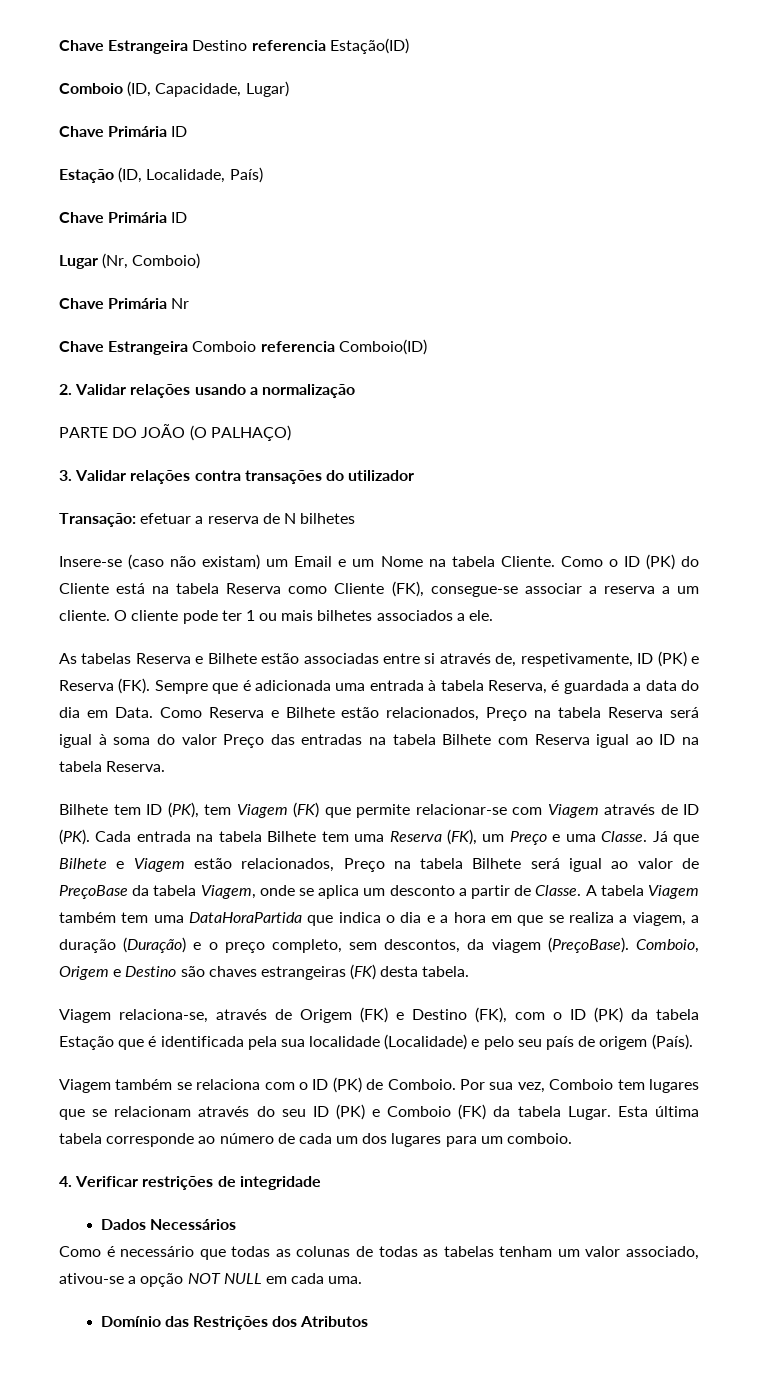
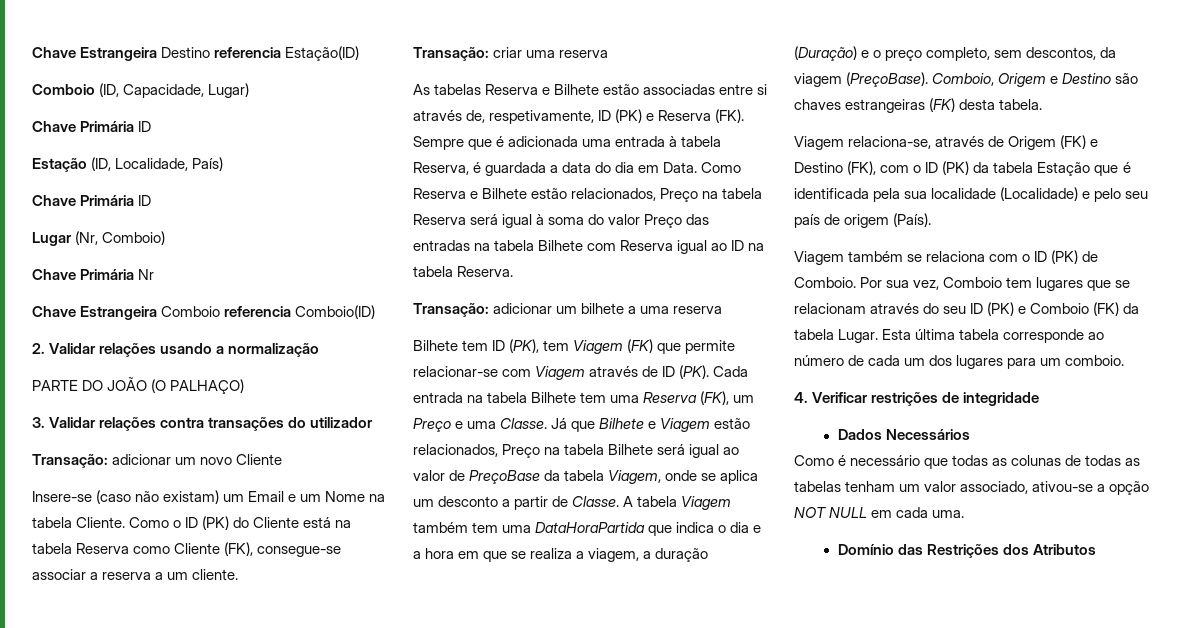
- Transação: efetuar a reserva de N bilhetes
+ Transação: adicionar um novo Cliente
- Como o ID (PK) do Cliente está na tabela Reserva como Cliente (FK), consegue-se associar a reserva a um cliente. O cliente pode ter 1 ou mais bilhetes associados a ele.
+ Como o ID (PK) do Cliente está na tabela Reserva como Cliente (FK), consegue-se associar a reserva a um cliente.
+ Transação: criar uma reserva
+ Transação: adicionar um bilhete a uma reserva

